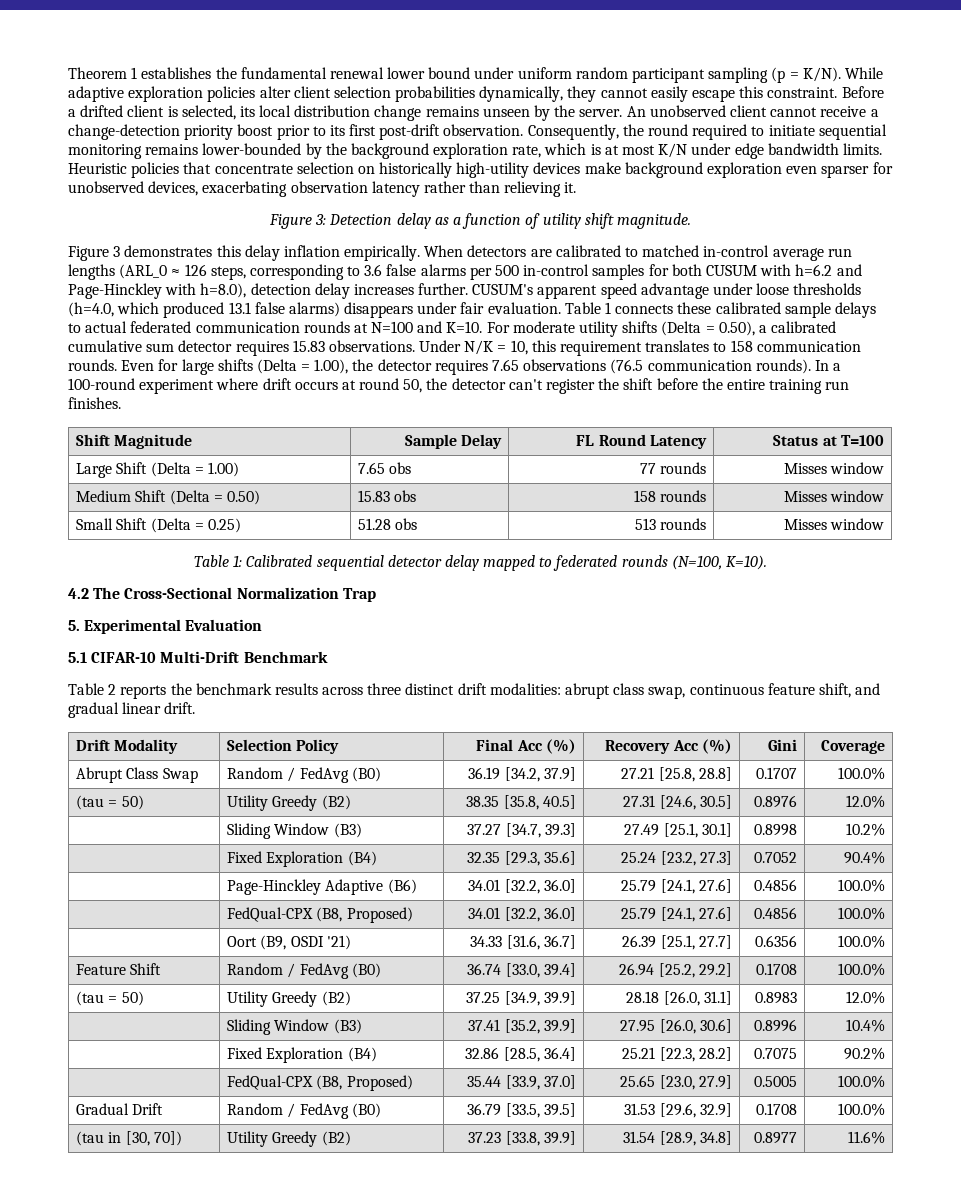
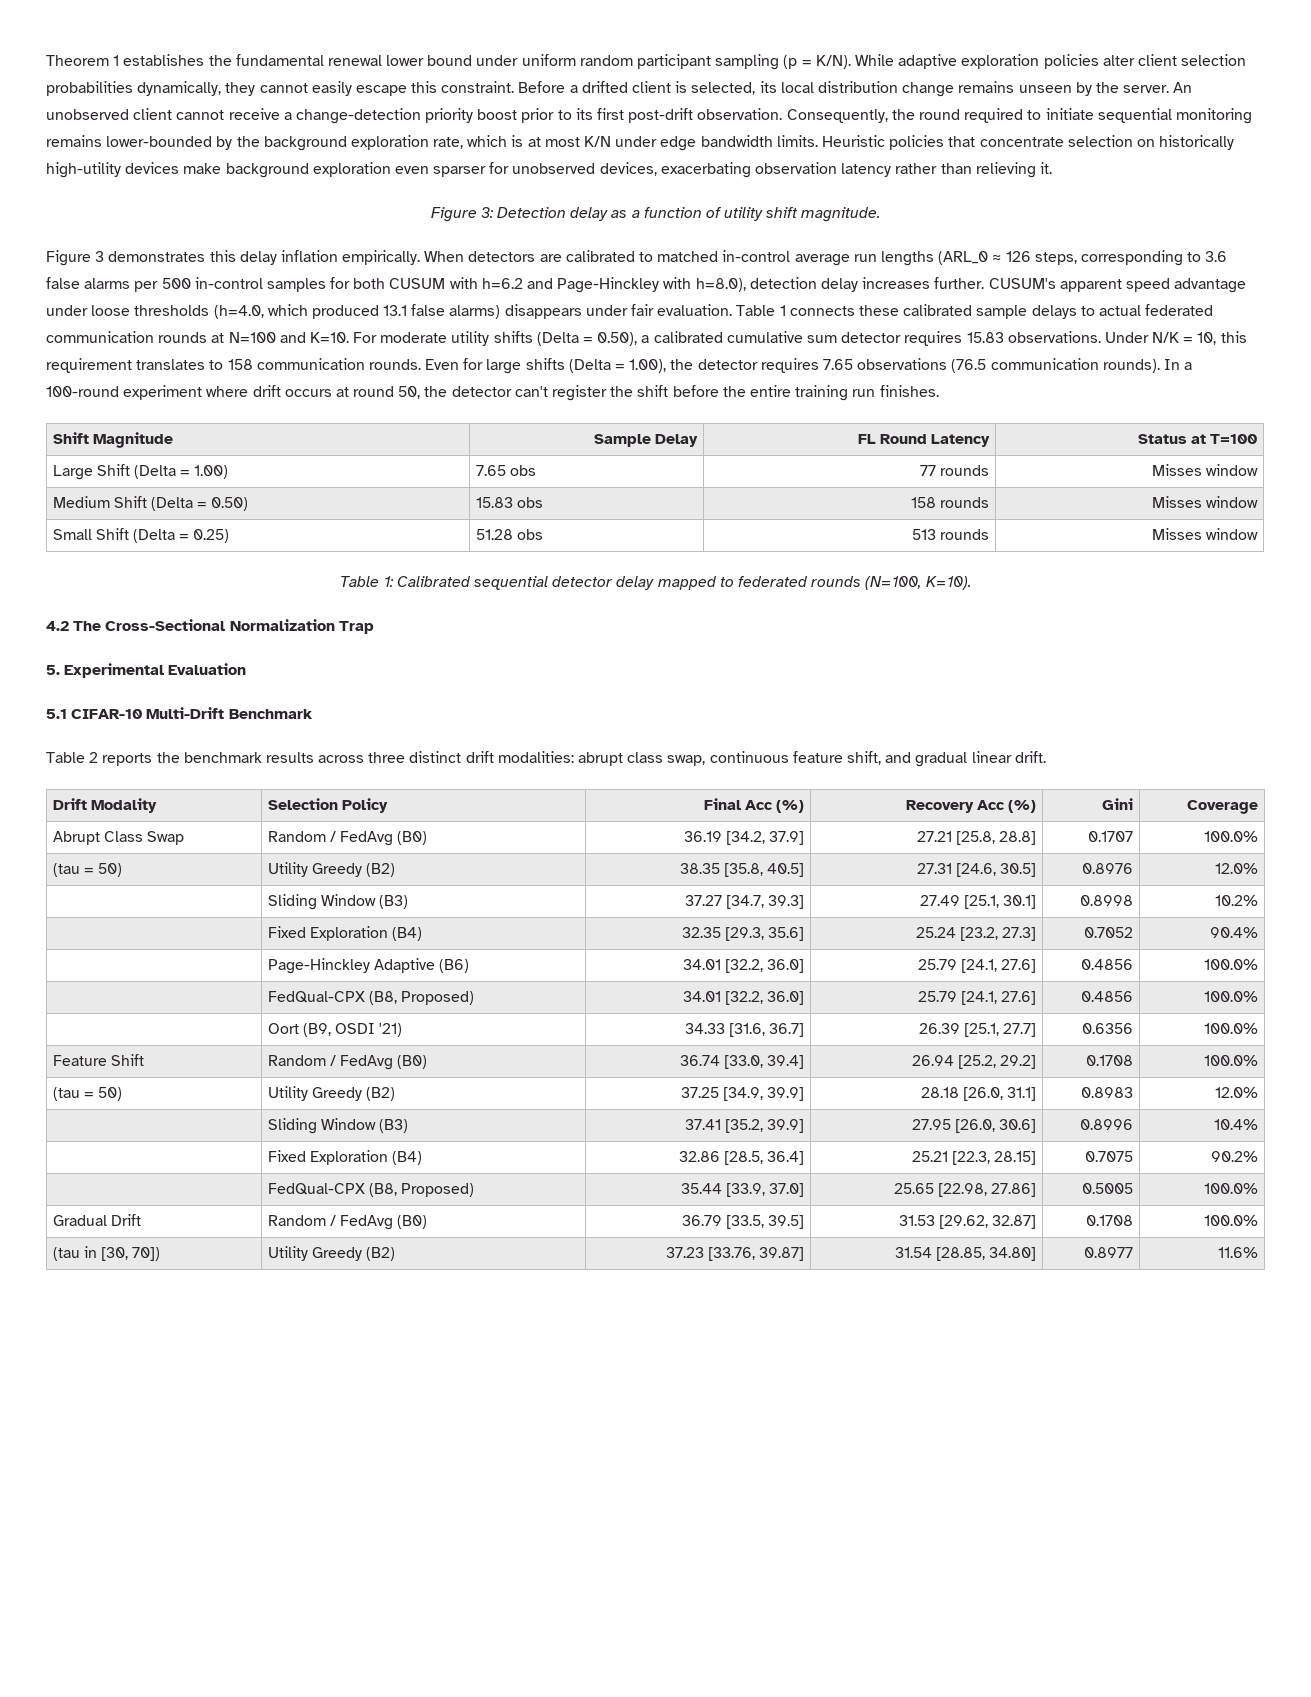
- | Fixed Exploration (B4) | 32.86 [28.5, 36.4] | 25.21 [22.3, 28.2] | 0.7075 | 90.2%
+ | Fixed Exploration (B4) | 32.86 [28.5, 36.4] | 25.21 [22.3, 28.15] | 0.7075 | 90.2%
- | FedQual-CPX (B8, Proposed) | 35.44 [33.9, 37.0] | 25.65 [23.0, 27.9] | 0.5005 | 100.0%
+ | FedQual-CPX (B8, Proposed) | 35.44 [33.9, 37.0] | 25.65 [22.98, 27.86] | 0.5005 | 100.0%
- Gradual Drift | Random / FedAvg (B0) | 36.79 [33.5, 39.5] | 31.53 [29.6, 32.9] | 0.1708 | 100.0%
+ Gradual Drift | Random / FedAvg (B0) | 36.79 [33.5, 39.5] | 31.53 [29.62, 32.87] | 0.1708 | 100.0%
- (tau in [30, 70]) | Utility Greedy (B2) | 37.23 [33.8, 39.9] | 31.54 [28.9, 34.8] | 0.8977 | 11.6%
+ (tau in [30, 70]) | Utility Greedy (B2) | 37.23 [33.76, 39.87] | 31.54 [28.85, 34.80] | 0.8977 | 11.6%

